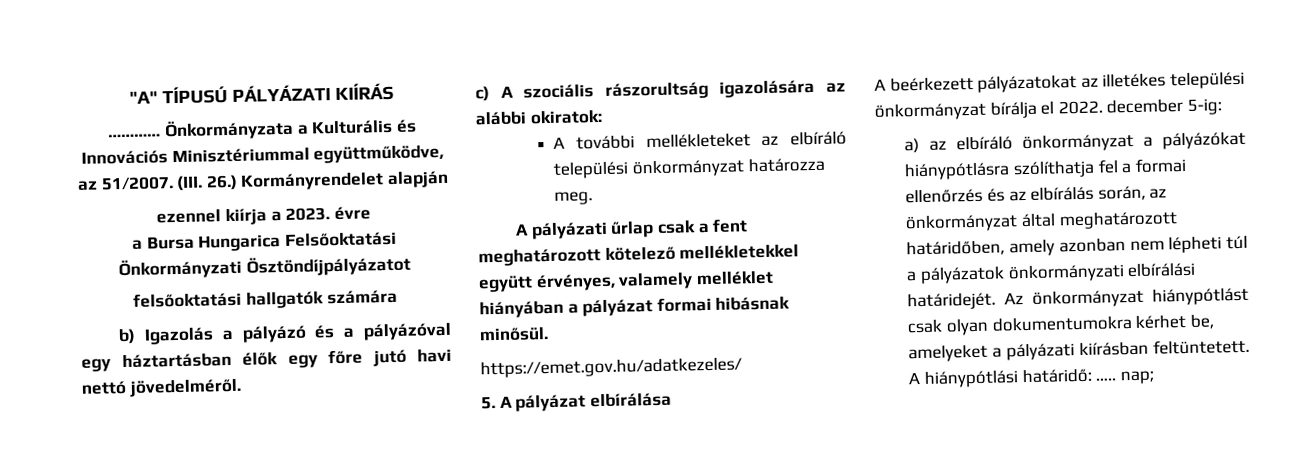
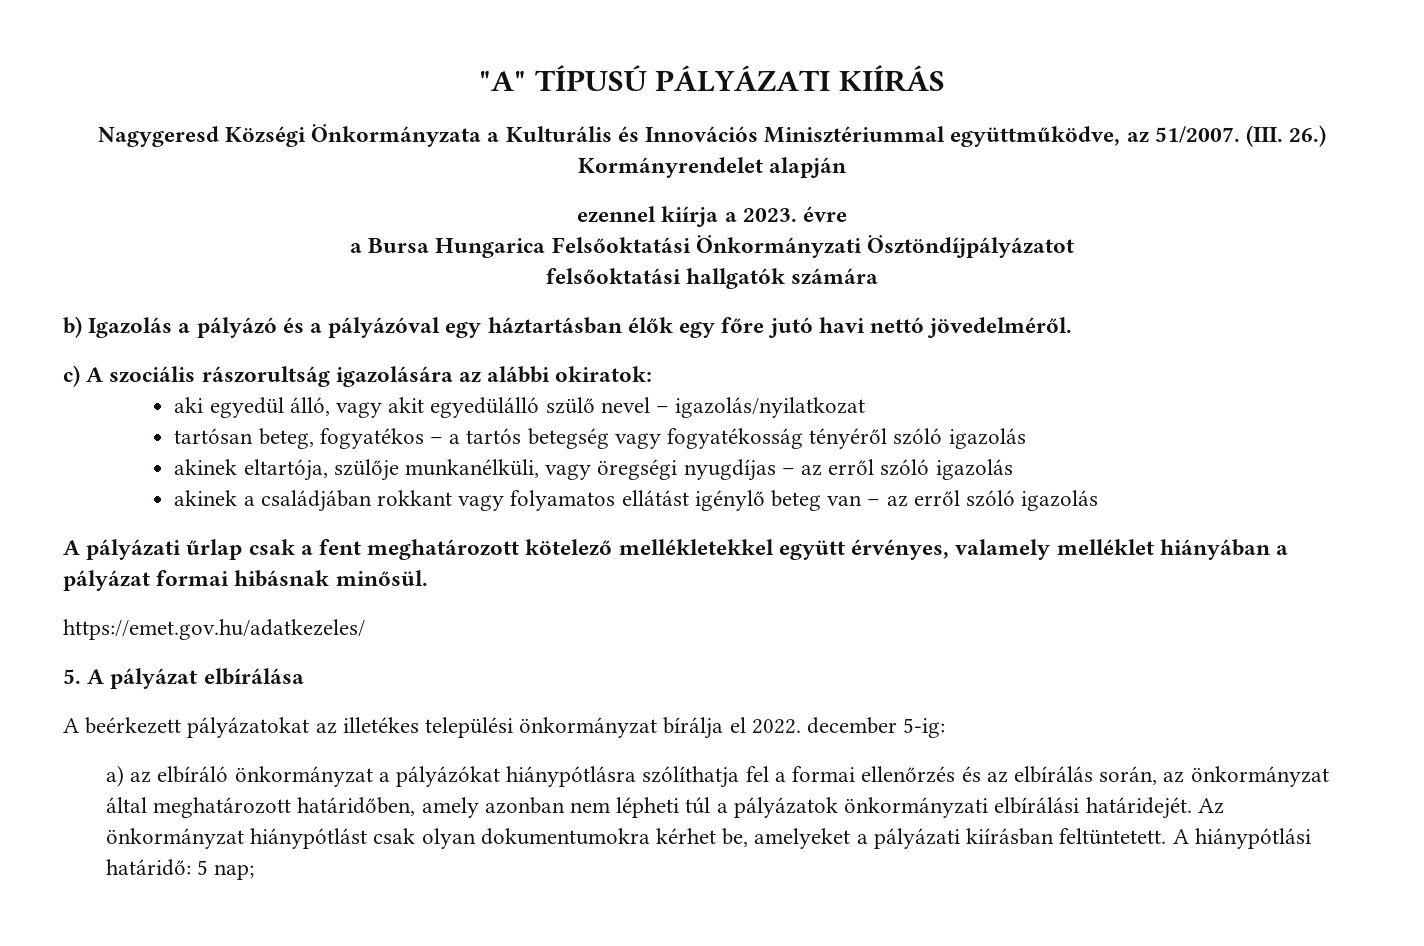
- ………… Önkormányzata a Kulturális és Innovációs Minisztériummal együttműködve, az 51/2007.
+ Nagygeresd Községi Önkormányzata a Kulturális és Innovációs Minisztériummal együttműködve, az 51/2007.
- A további mellékleteket az elbíráló települési önkormányzat határozza meg.
+ aki egyedül álló, vagy akit egyedülálló szülő nevel – igazolás/nyilatkozat
+ tartósan beteg, fogyatékos – a tartós betegség vagy fogyatékosság tényéről szóló igazolás
+ akinek eltartója, szülője munkanélküli, vagy öregségi nyugdíjas – az erről szóló igazolás
+ akinek a családjában rokkant vagy folyamatos ellátást igénylő beteg van – az erről szóló igazolás
- A hiánypótlási határidő: ….. nap;
+ A hiánypótlási határidő: 5 nap;

